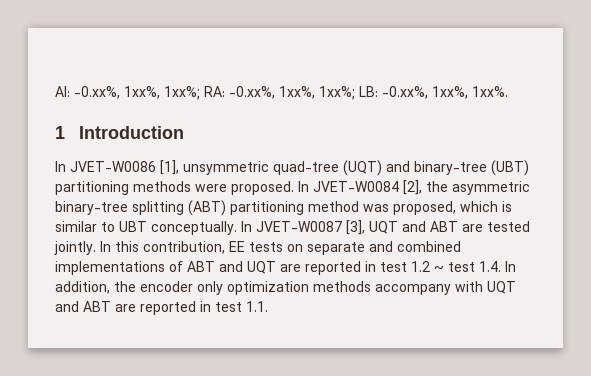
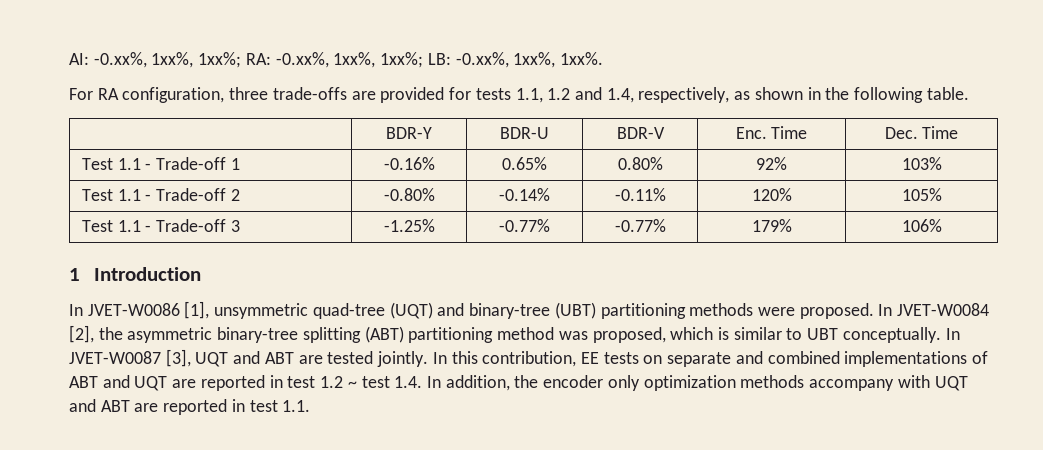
+ For RA configuration, three trade-offs are provided for tests 1.1, 1.2 and 1.4, respectively, as shown in the following table.
+ | BDR-Y | BDR-U | BDR-V | Enc. Time | Dec. Time
+ Test 1.1 - Trade-off 1 | -0.16% | 0.65% | 0.80% | 92% | 103%
+ Test 1.1 - Trade-off 2 | -0.80% | -0.14% | -0.11% | 120% | 105%
+ Test 1.1 - Trade-off 3 | -1.25% | -0.77% | -0.77% | 179% | 106%

